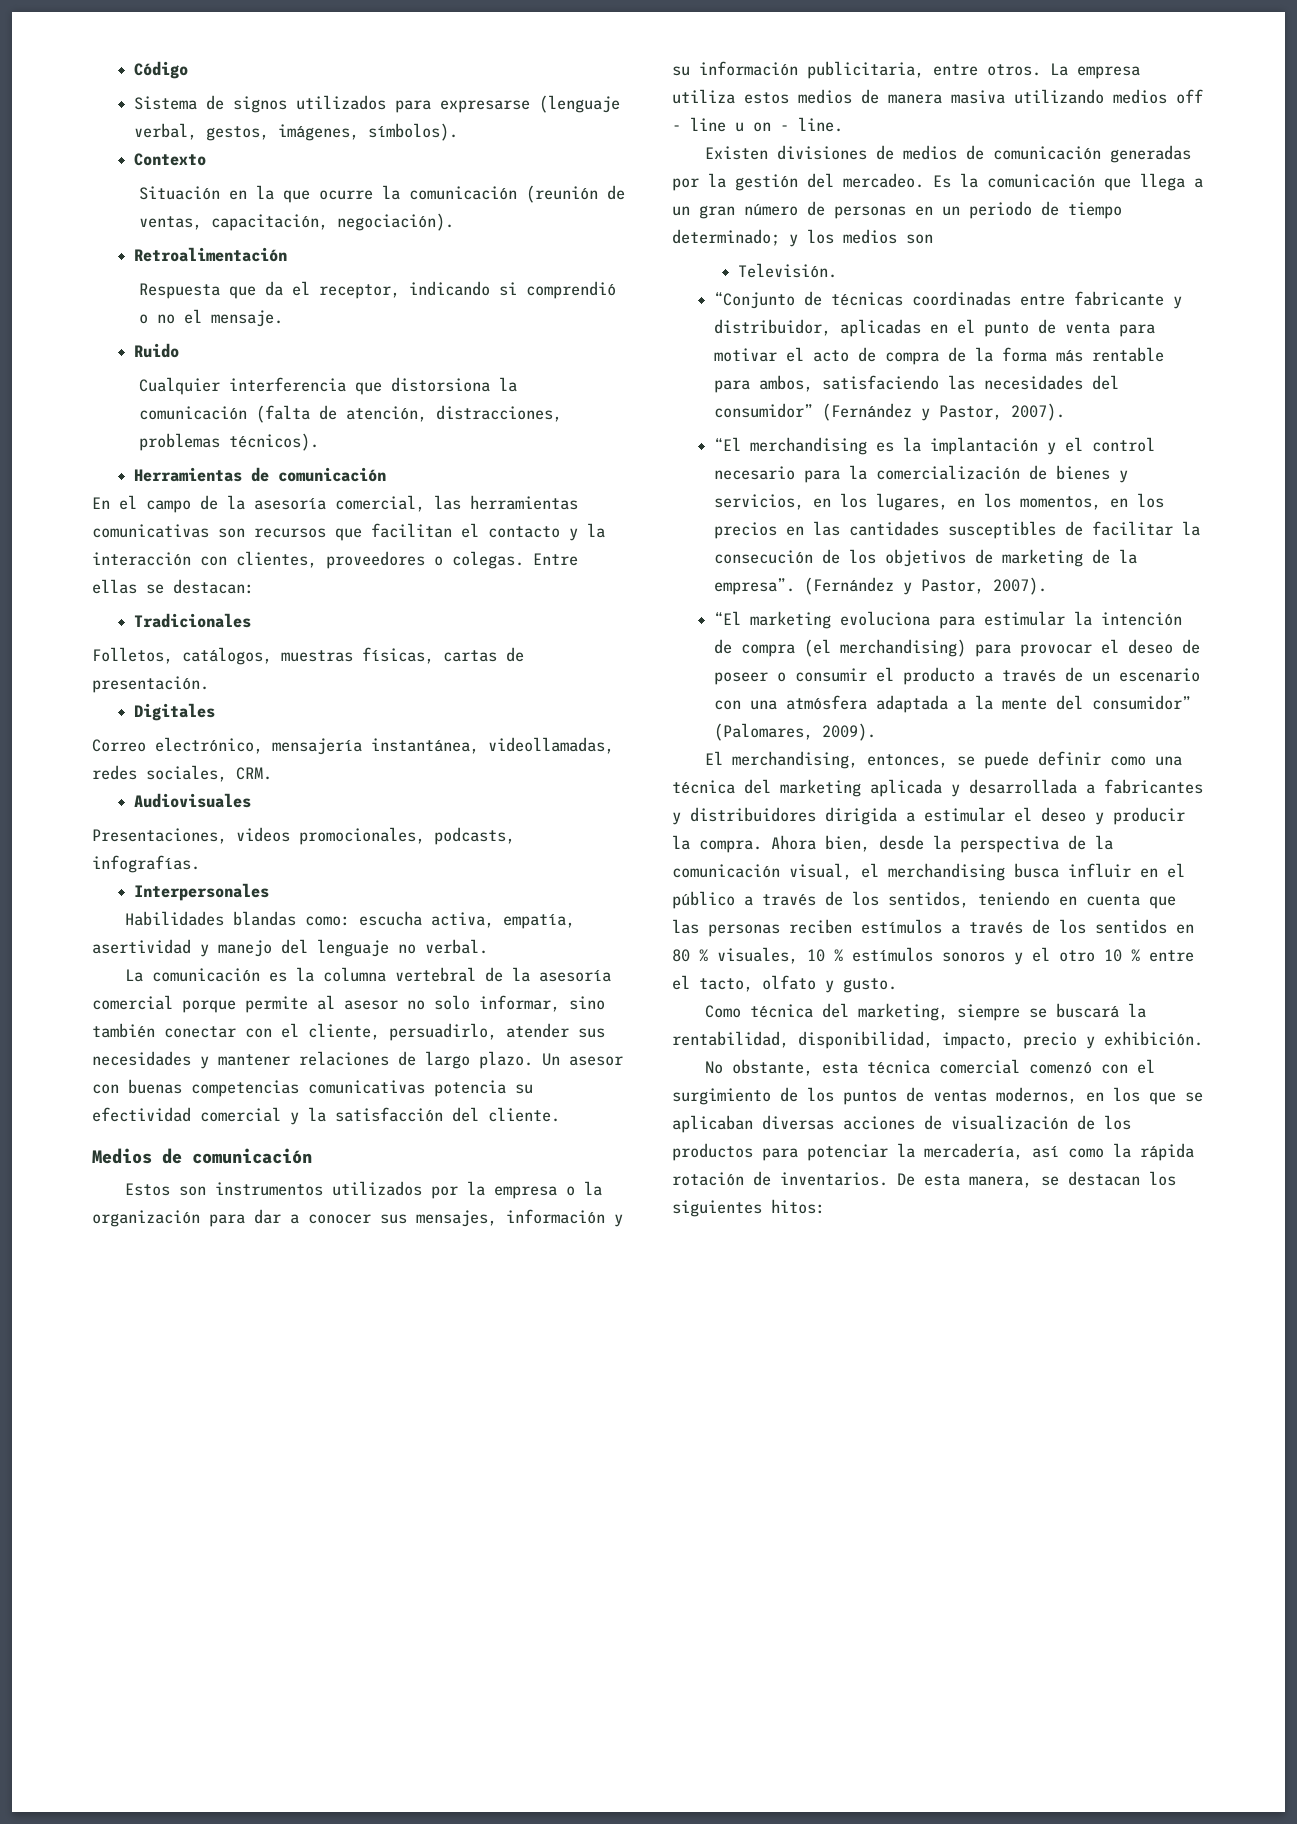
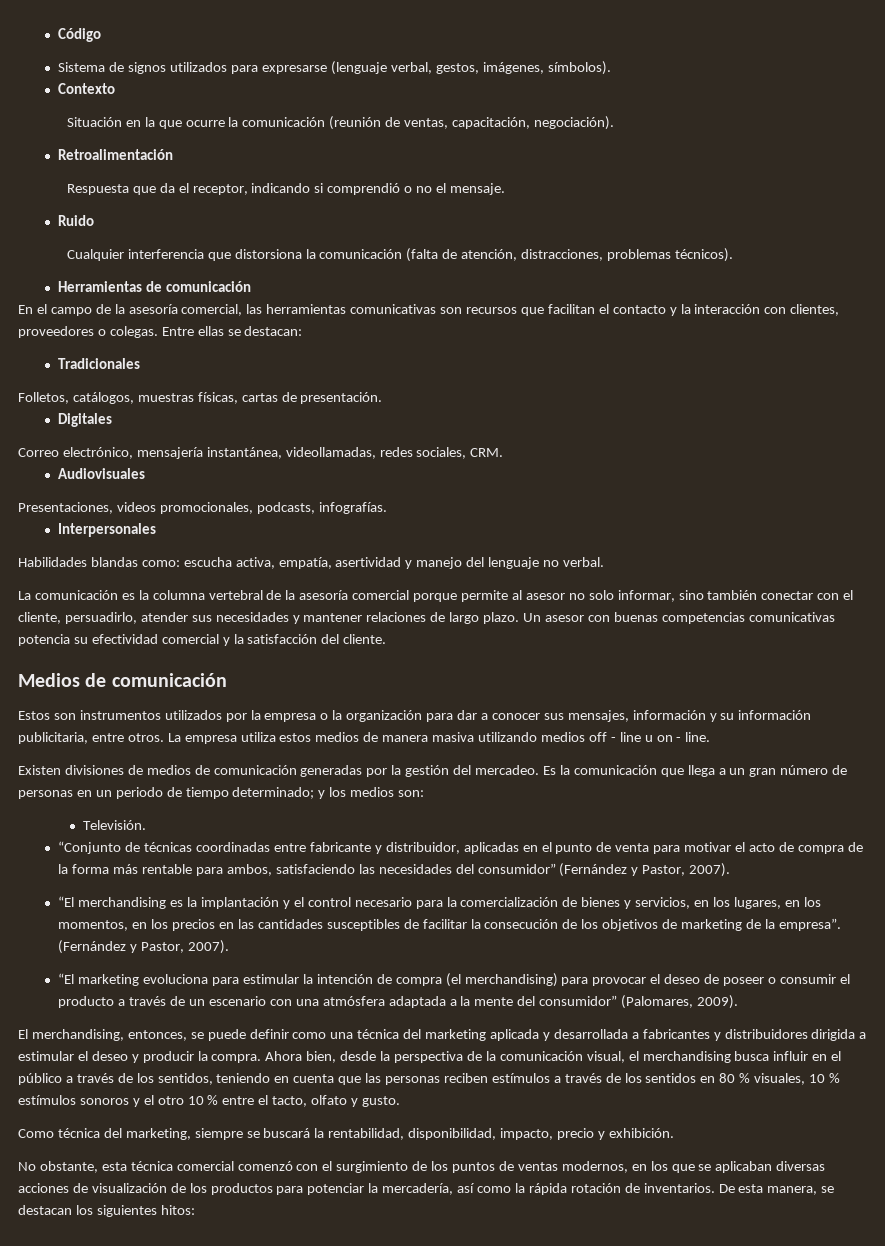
- Es la comunicación que llega a un gran número de personas en un periodo de tiempo determinado; y los medios son
+ Es la comunicación que llega a un gran número de personas en un periodo de tiempo determinado; y los medios son:

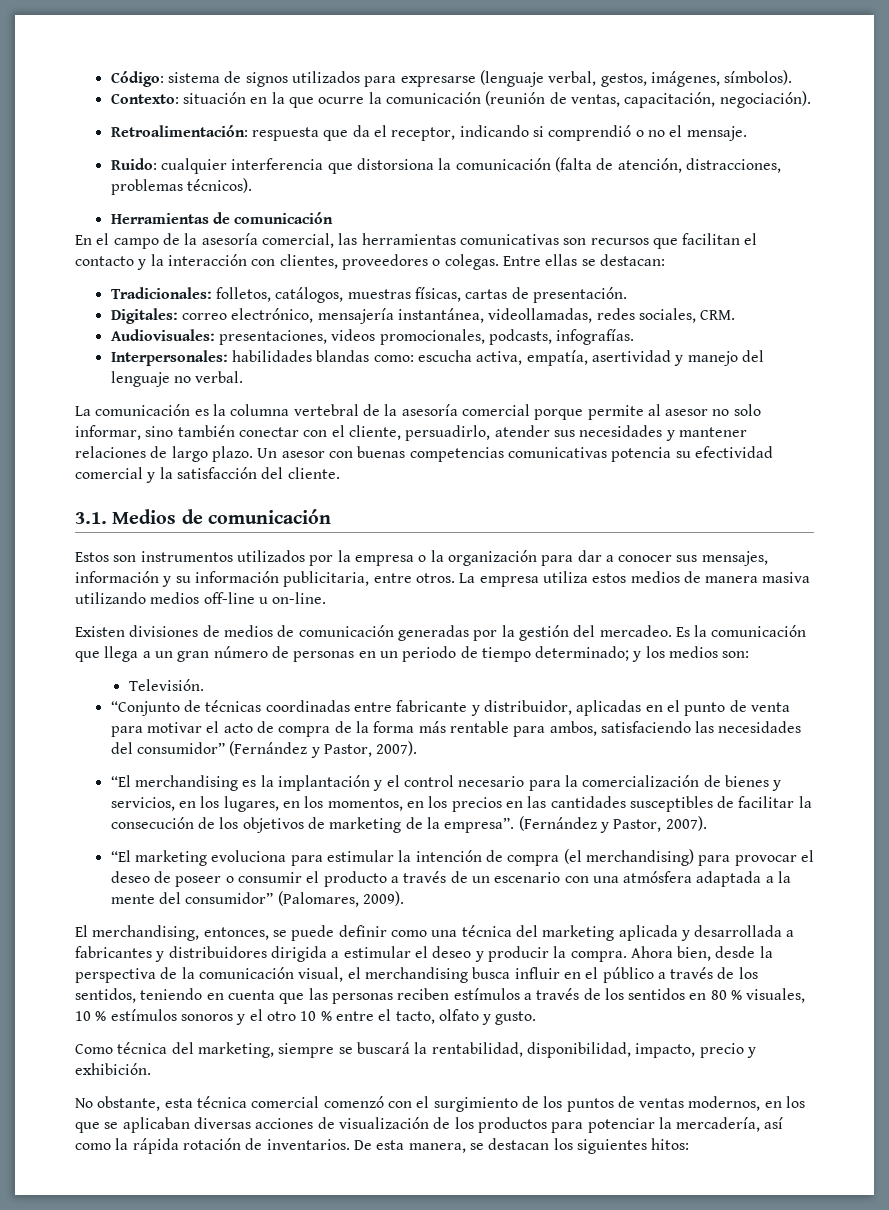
- Código
- Sistema de signos utilizados para expresarse (lenguaje verbal, gestos, imágenes, símbolos).
+ Código: sistema de signos utilizados para expresarse (lenguaje verbal, gestos, imágenes, símbolos).
- Contexto
- Situación en la que ocurre la comunicación (reunión de ventas, capacitación, negociación).
+ Contexto: situación en la que ocurre la comunicación (reunión de ventas, capacitación, negociación).
- Retroalimentación
- Respuesta que da el receptor, indicando si comprendió o no el mensaje.
+ Retroalimentación: respuesta que da el receptor, indicando si comprendió o no el mensaje.
- Ruido
- Cualquier interferencia que distorsiona la comunicación (falta de atención, distracciones, problemas técnicos).
+ Ruido: cualquier interferencia que distorsiona la comunicación (falta de atención, distracciones, problemas técnicos).
- Tradicionales
- Folletos, catálogos, muestras físicas, cartas de presentación.
+ Tradicionales: folletos, catálogos, muestras físicas, cartas de presentación.
- Digitales
- Correo electrónico, mensajería instantánea, videollamadas, redes sociales, CRM.
+ Digitales: correo electrónico, mensajería instantánea, videollamadas, redes sociales, CRM.
- Audiovisuales
- Presentaciones, videos promocionales, podcasts, infografías.
+ Audiovisuales: presentaciones, videos promocionales, podcasts, infografías.
- Interpersonales
- Habilidades blandas como: escucha activa, empatía, asertividad y manejo del lenguaje no verbal.
+ Interpersonales: habilidades blandas como: escucha activa, empatía, asertividad y manejo del lenguaje no verbal.
- Medios de comunicación
+ 3.1. Medios de comunicación
- La empresa utiliza estos medios de manera masiva utilizando medios off - line u on - line.
+ La empresa utiliza estos medios de manera masiva utilizando medios off-line u on-line.

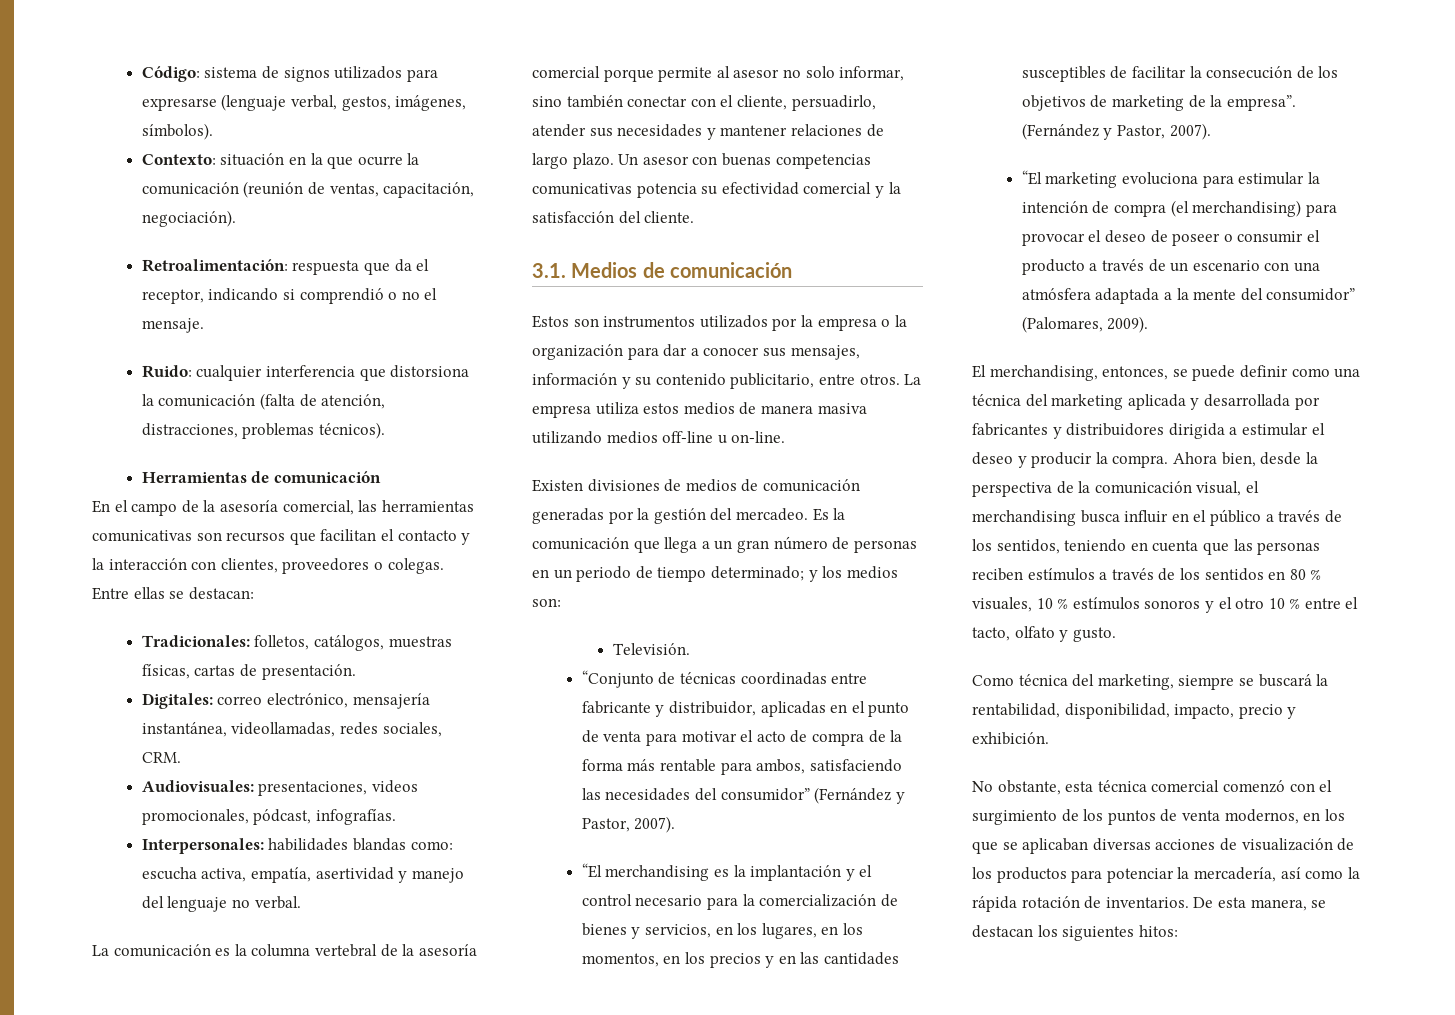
- Audiovisuales: presentaciones, videos promocionales, podcasts, infografías.
+ Audiovisuales: presentaciones, videos promocionales, pódcast, infografías.
- Estos son instrumentos utilizados por la empresa o la organización para dar a conocer sus mensajes, información y su información publicitaria, entre otros.
+ Estos son instrumentos utilizados por la empresa o la organización para dar a conocer sus mensajes, información y su contenido publicitario, entre otros.
- “El merchandising es la implantación y el control necesario para la comercialización de bienes y servicios, en los lugares, en los momentos, en los precios en las cantidades susceptibles de facilitar la consecución de los objetivos de marketing de la empresa”.
+ “El merchandising es la implantación y el control necesario para la comercialización de bienes y servicios, en los lugares, en los momentos, en los precios y en las cantidades susceptibles de facilitar la consecución de los objetivos de marketing de la empresa”.
- El merchandising, entonces, se puede definir como una técnica del marketing aplicada y desarrollada a fabricantes y distribuidores dirigida a estimular el deseo y producir la compra.
+ El merchandising, entonces, se puede definir como una técnica del marketing aplicada y desarrollada por fabricantes y distribuidores dirigida a estimular el deseo y producir la compra.
- No obstante, esta técnica comercial comenzó con el surgimiento de los puntos de ventas modernos, en los que se aplicaban diversas acciones de visualización de los productos para potenciar la mercadería, así como la rápida rotación de inventarios.
+ No obstante, esta técnica comercial comenzó con el surgimiento de los puntos de venta modernos, en los que se aplicaban diversas acciones de visualización de los productos para potenciar la mercadería, así como la rápida rotación de inventarios.

